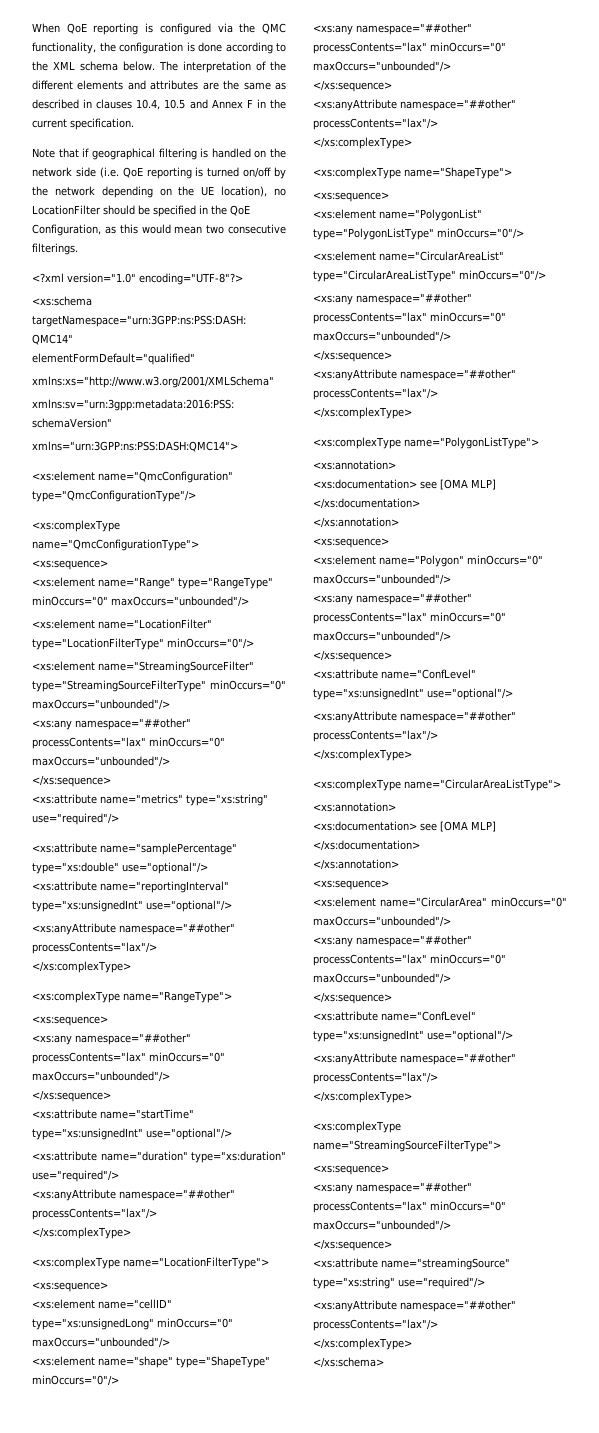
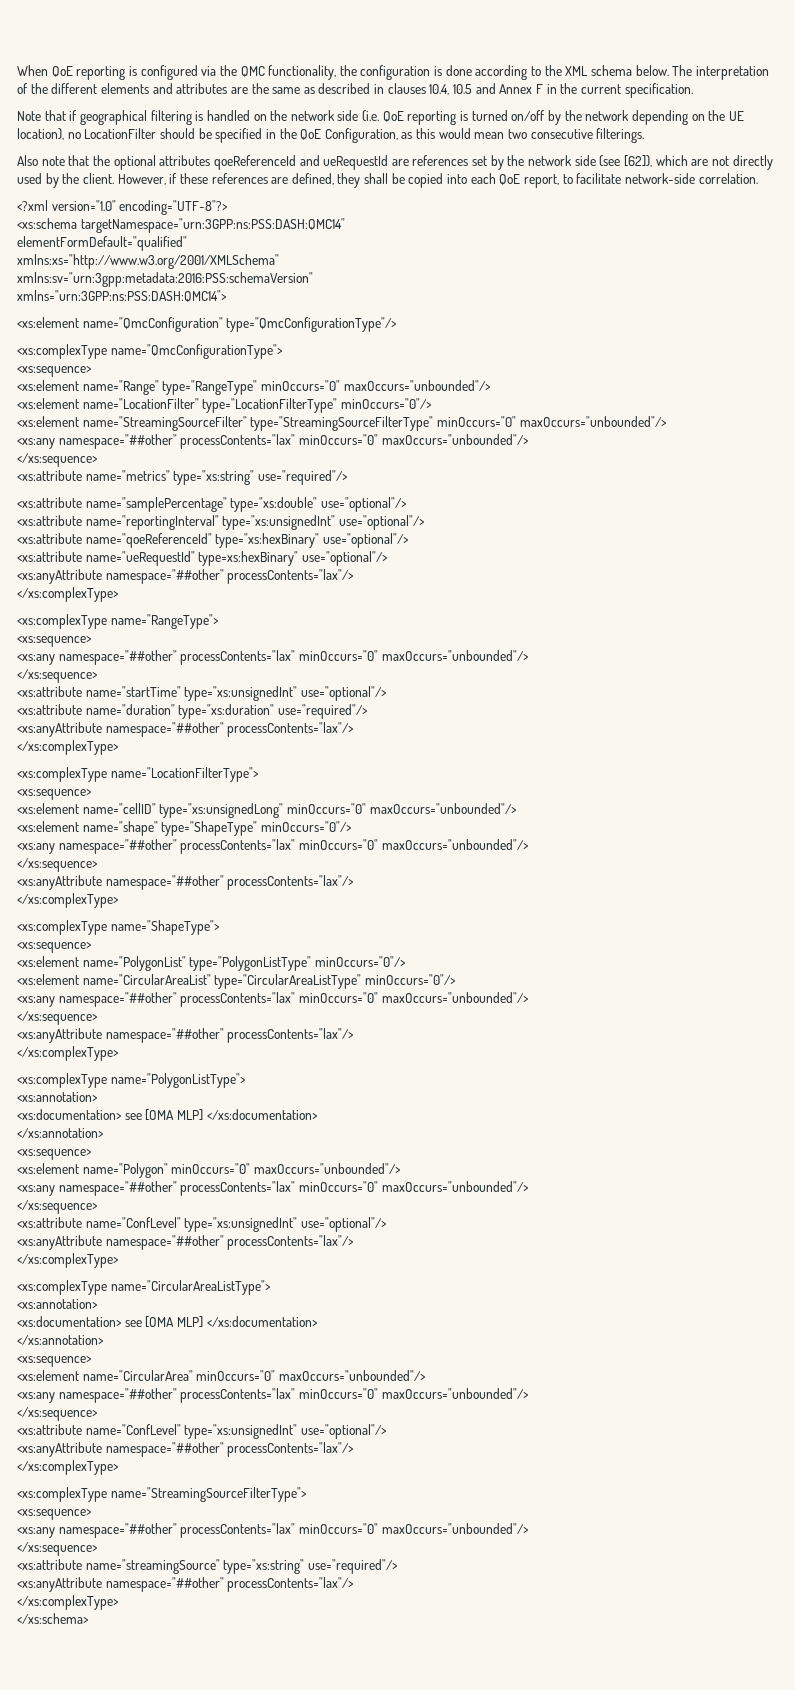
+ Also note that the optional attributes qoeReferenceId and ueRequestId are references set by the network side (see [62]), which are not directly used by the client. However, if these references are defined, they shall be copied into each QoE report, to facilitate network-side correlation.
+ <xs:attribute name="qoeReferenceId" type="xs:hexBinary" use="optional"/>
+ <xs:attribute name="ueRequestId" type=xs:hexBinary" use="optional"/>

